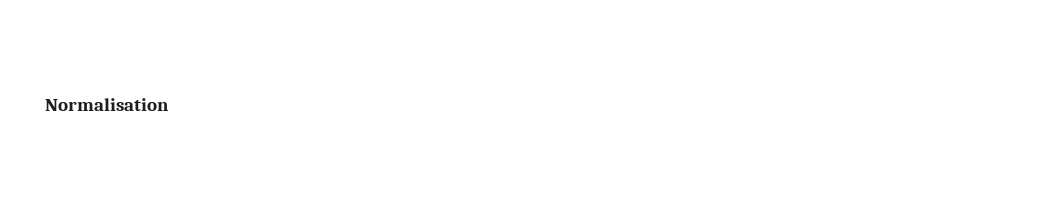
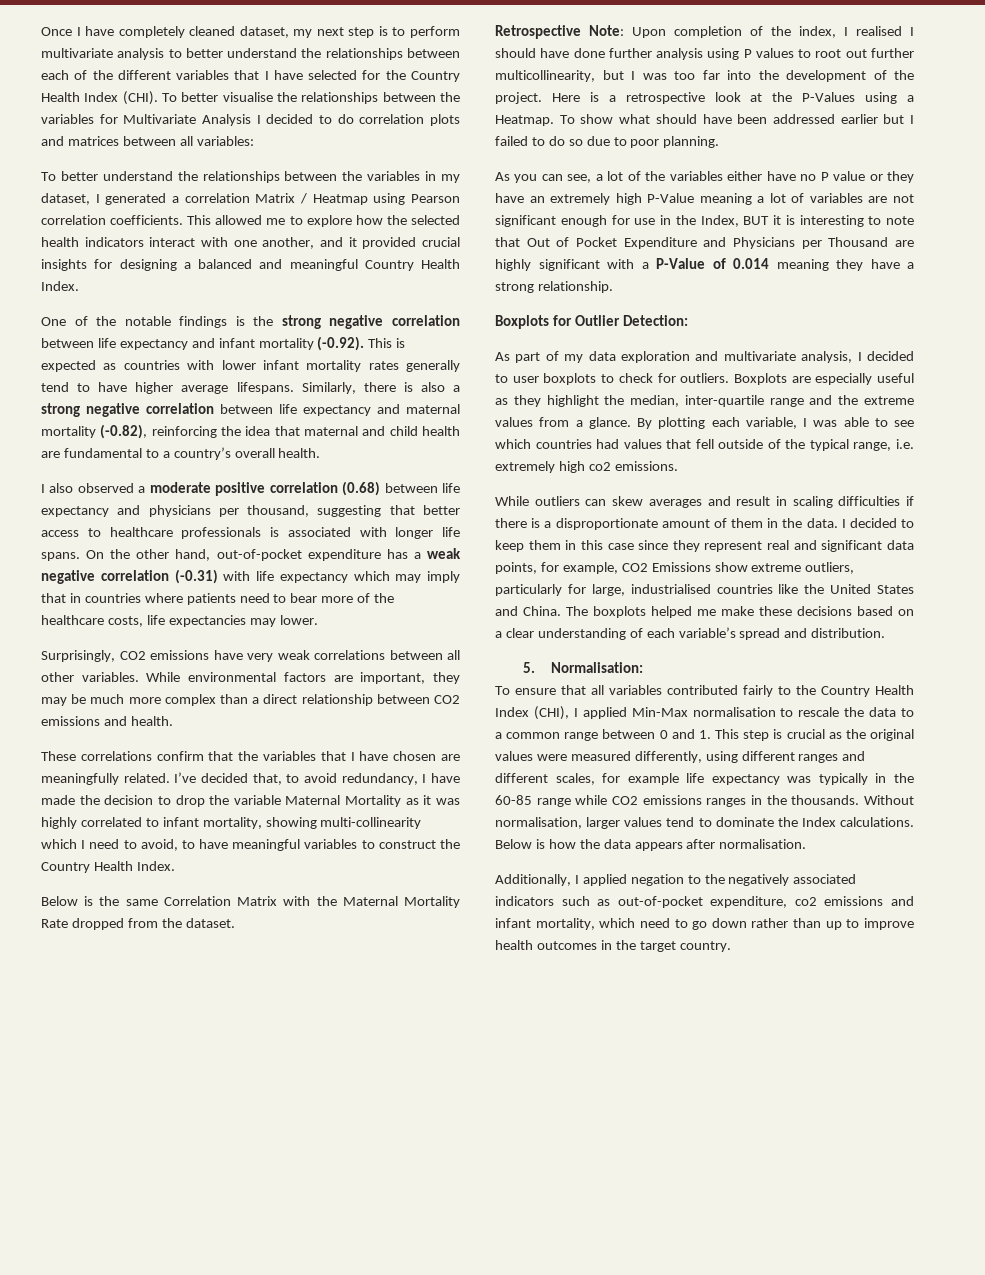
- Normalisation
+ Once I have completely cleaned dataset, my next step is to perform multivariate analysis to better understand the relationships between each of the different variables that I have selected for the Country Health Index (CHI). To better visualise the relationships between the variables for Multivariate Analysis I decided to do correlation plots and matrices between all variables:
+ To better understand the relationships between the variables in my dataset, I generated a correlation Matrix / Heatmap using Pearson correlation coefficients. This allowed me to explore how the selected health indicators interact with one another, and it provided crucial insights for designing a balanced and meaningful Country Health Index.
+ One of the notable findings is the strong negative correlation between life expectancy and infant mortality (-0.92). This is expected as countries with lower infant mortality rates generally tend to have higher average lifespans. Similarly, there is also a strong negative correlation between life expectancy and maternal mortality (-0.82), reinforcing the idea that maternal and child health are fundamental to a country’s overall health.
+ I also observed a moderate positive correlation (0.68) between life expectancy and physicians per thousand, suggesting that better access to healthcare professionals is associated with longer life spans. On the other hand, out-of-pocket expenditure has a weak negative correlation (-0.31) with life expectancy which may imply that in countries where patients need to bear more of the healthcare costs, life expectancies may lower.
+ Surprisingly, CO2 emissions have very weak correlations between all other variables. While environmental factors are important, they may be much more complex than a direct relationship between CO2 emissions and health.
+ These correlations confirm that the variables that I have chosen are meaningfully related. I’ve decided that, to avoid redundancy, I have made the decision to drop the variable Maternal Mortality as it was highly correlated to infant mortality, showing multi-collinearity which I need to avoid, to have meaningful variables to construct the Country Health Index.
+ Below is the same Correlation Matrix with the Maternal Mortality Rate dropped from the dataset.
+ Retrospective Note: Upon completion of the index, I realised I should have done further analysis using P values to root out further multicollinearity, but I was too far into the development of the project. Here is a retrospective look at the P-Values using a Heatmap. To show what should have been addressed earlier but I failed to do so due to poor planning.
+ As you can see, a lot of the variables either have no P value or they have an extremely high P-Value meaning a lot of variables are not significant enough for use in the Index, BUT it is interesting to note that Out of Pocket Expenditure and Physicians per Thousand are highly significant with a P-Value of 0.014 meaning they have a strong relationship.
+ Boxplots for Outlier Detection:
+ As part of my data exploration and multivariate analysis, I decided to user boxplots to check for outliers. Boxplots are especially useful as they highlight the median, inter-quartile range and the extreme values from a glance. By plotting each variable, I was able to see which countries had values that fell outside of the typical range, i.e. extremely high co2 emissions.
+ While outliers can skew averages and result in scaling difficulties if there is a disproportionate amount of them in the data. I decided to keep them in this case since they represent real and significant data points, for example, CO2 Emissions show extreme outliers, particularly for large, industrialised countries like the United States and China. The boxplots helped me make these decisions based on a clear understanding of each variable’s spread and distribution.
+ 5. Normalisation:
+ To ensure that all variables contributed fairly to the Country Health Index (CHI), I applied Min-Max normalisation to rescale the data to a common range between 0 and 1. This step is crucial as the original values were measured differently, using different ranges and different scales, for example life expectancy was typically in the 60-85 range while CO2 emissions ranges in the thousands. Without normalisation, larger values tend to dominate the Index calculations. Below is how the data appears after normalisation.
+ Additionally, I applied negation to the negatively associated indicators such as out-of-pocket expenditure, co2 emissions and infant mortality, which need to go down rather than up to improve health outcomes in the target country.

